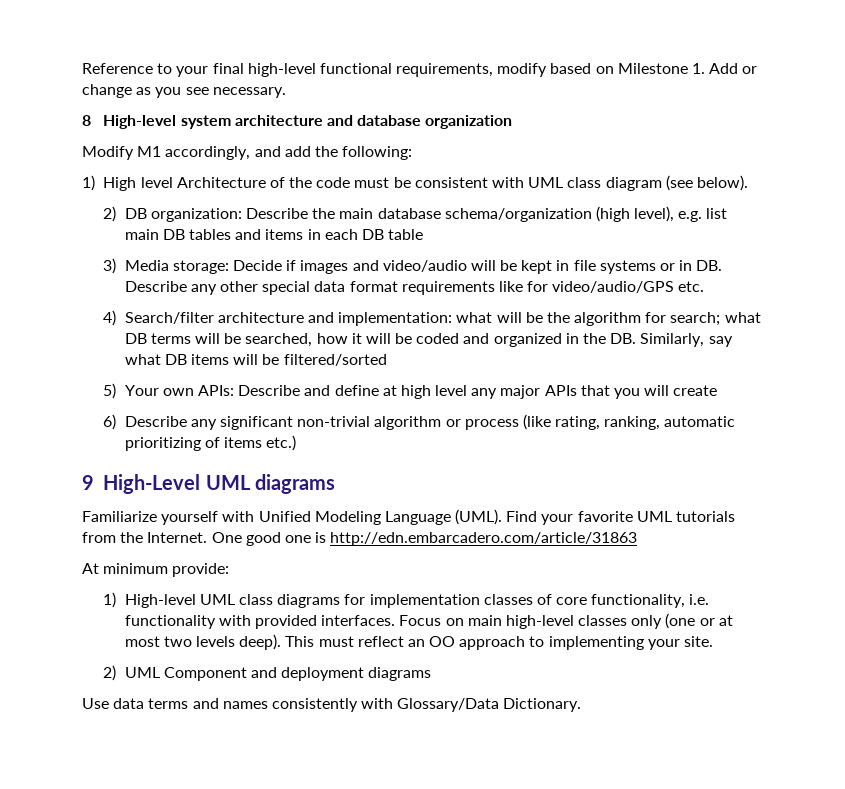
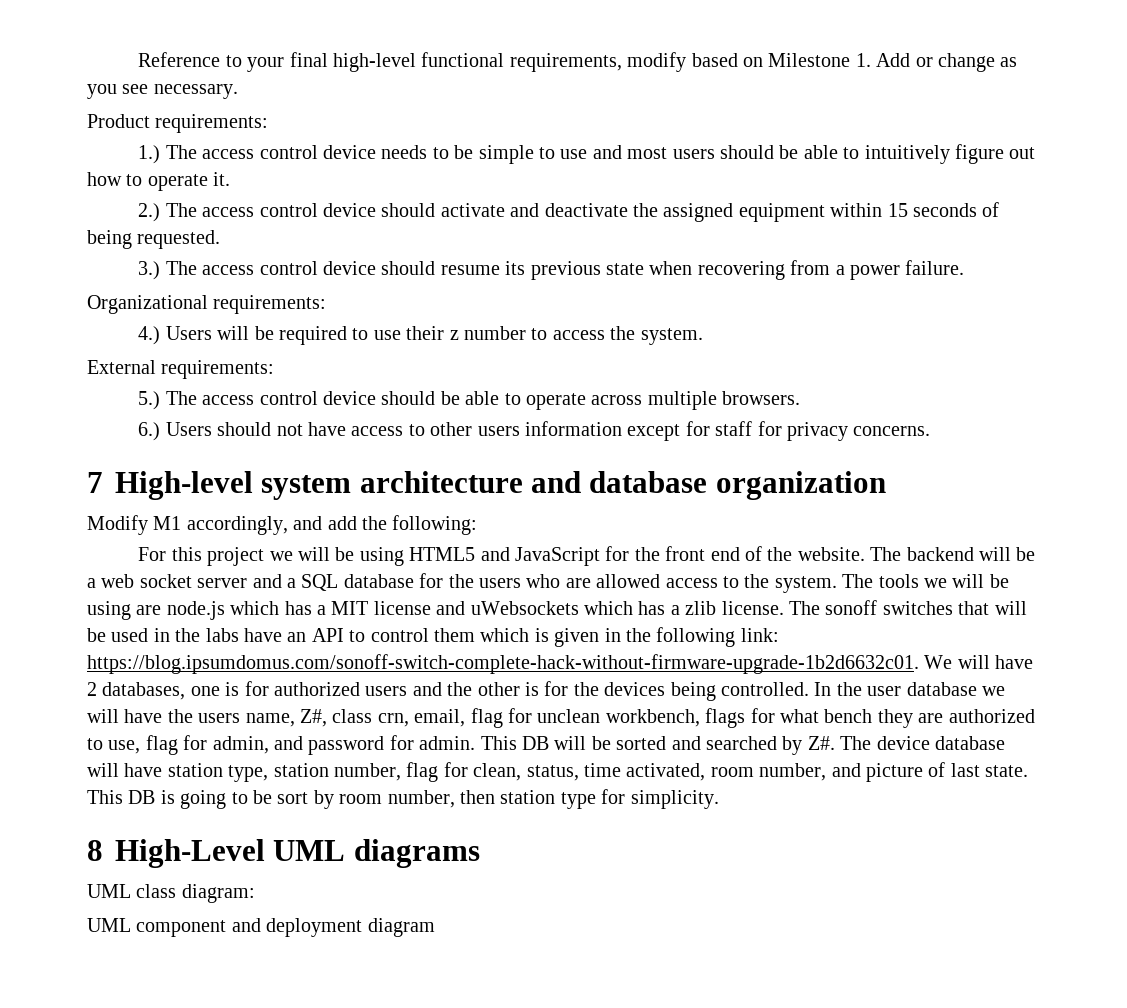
- 8 High-level system architecture and database organization
+ Product requirements:
+ 1.) The access control device needs to be simple to use and most users should be able to intuitively figure out how to operate it.
+ 2.) The access control device should activate and deactivate the assigned equipment within 15 seconds of being requested.
+ 3.) The access control device should resume its previous state when recovering from a power failure.
+ Organizational requirements:
+ 4.) Users will be required to use their z number to access the system.
+ External requirements:
+ 5.) The access control device should be able to operate across multiple browsers.
+ 6.) Users should not have access to other users information except for staff for privacy concerns.
+ 7 High-level system architecture and database organization
- 1) High level Architecture of the code must be consistent with UML class diagram (see below).
- 2) DB organization: Describe the main database schema/organization (high level), e.g. list main DB tables and items in each DB table
- 3) Media storage: Decide if images and video/audio will be kept in file systems or in DB. Describe any other special data format requirements like for video/audio/GPS etc.
- 4) Search/filter architecture and implementation: what will be the algorithm for search; what DB terms will be searched, how it will be coded and organized in the DB. Similarly, say what DB items will be filtered/sorted
- 5) Your own APIs: Describe and define at high level any major APIs that you will create
- 6) Describe any significant non-trivial algorithm or process (like rating, ranking, automatic prioritizing of items etc.)
- 9 High-Level UML diagrams
- Familiarize yourself with Unified Modeling Language (UML). Find your favorite UML tutorials from the Internet. One good one is http://edn.embarcadero.com/article/31863
- At minimum provide:
- 1) High-level UML class diagrams for implementation classes of core functionality, i.e. functionality with provided interfaces. Focus on main high-level classes only (one or at most two levels deep). This must reflect an OO approach to implementing your site.
- 2) UML Component and deployment diagrams
- Use data terms and names consistently with Glossary/Data Dictionary.
+ For this project we will be using HTML5 and JavaScript for the front end of the website. The backend will be a web socket server and a SQL database for the users who are allowed access to the system. The tools we will be using are node.js which has a MIT license and uWebsockets which has a zlib license. The sonoff switches that will be used in the labs have an API to control them which is given in the following link: https://blog.ipsumdomus.com/sonoff-switch-complete-hack-without-firmware-upgrade-1b2d6632c01. We will have 2 databases, one is for authorized users and the other is for the devices being controlled. In the user database we will have the users name, Z#, class crn, email, flag for unclean workbench, flags for what bench they are authorized to use, flag for admin, and password for admin. This DB will be sorted and searched by Z#. The device database will have station type, station number, flag for clean, status, time activated, room number, and picture of last state. This DB is going to be sort by room number, then station type for simplicity.
+ 8 High-Level UML diagrams
+ UML class diagram:
+ UML component and deployment diagram

